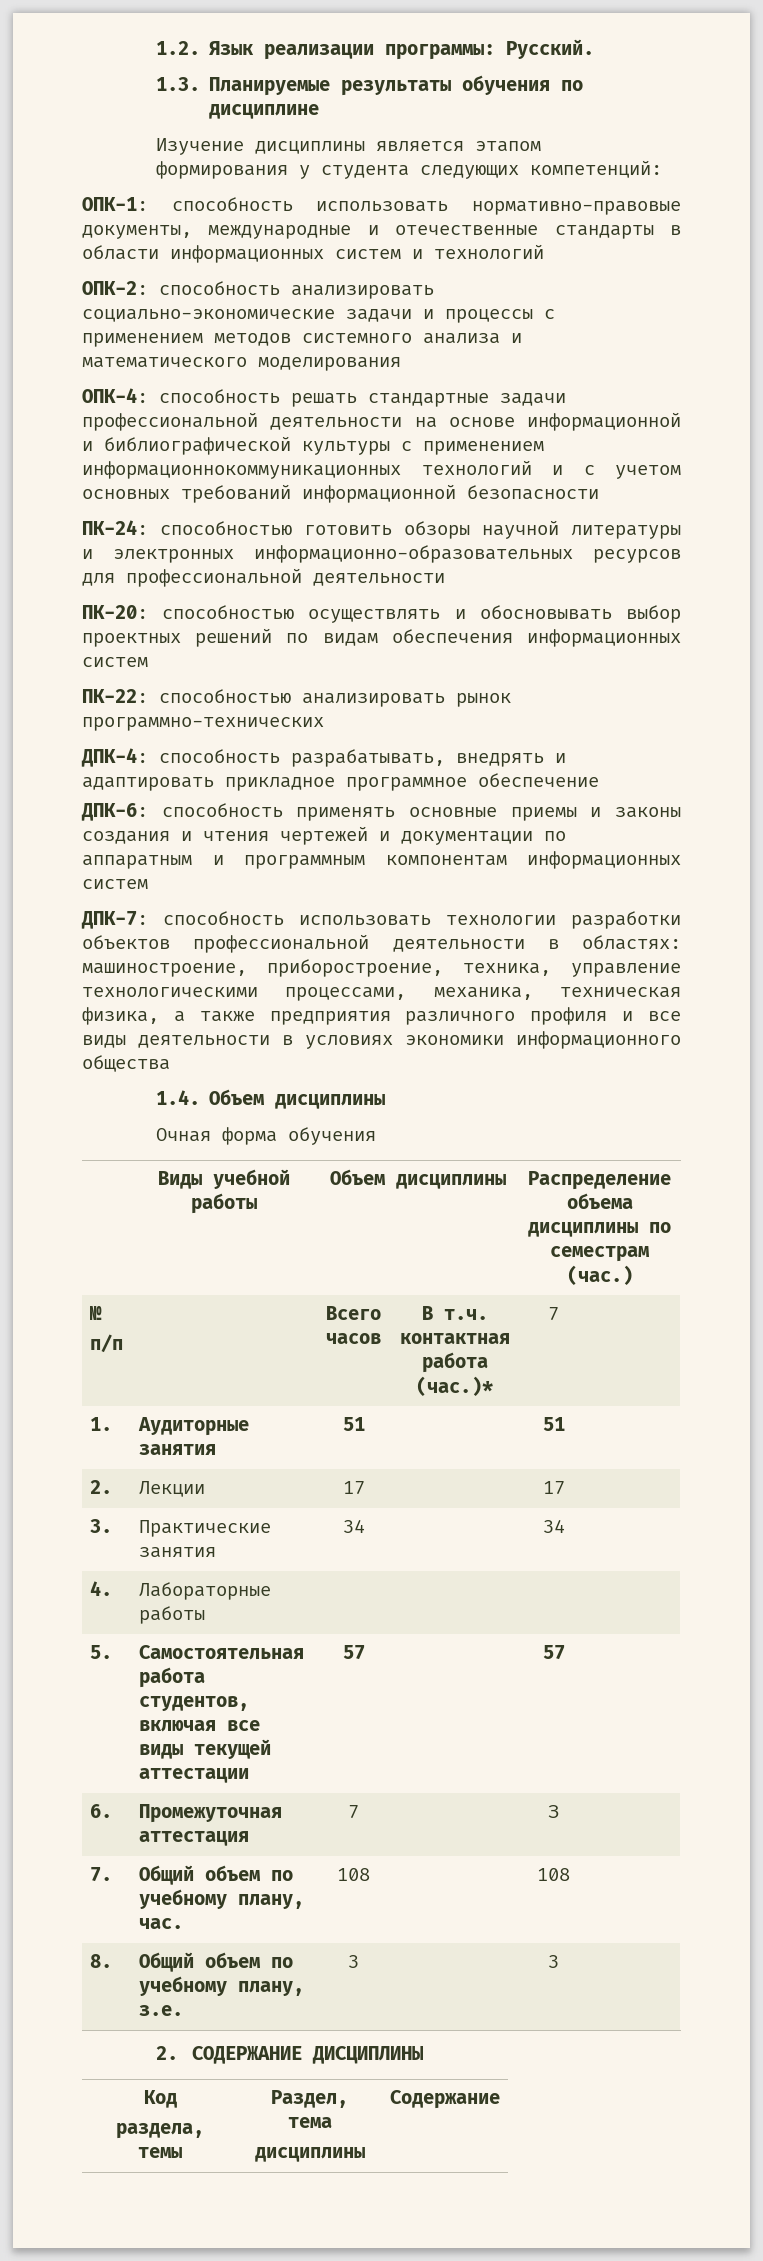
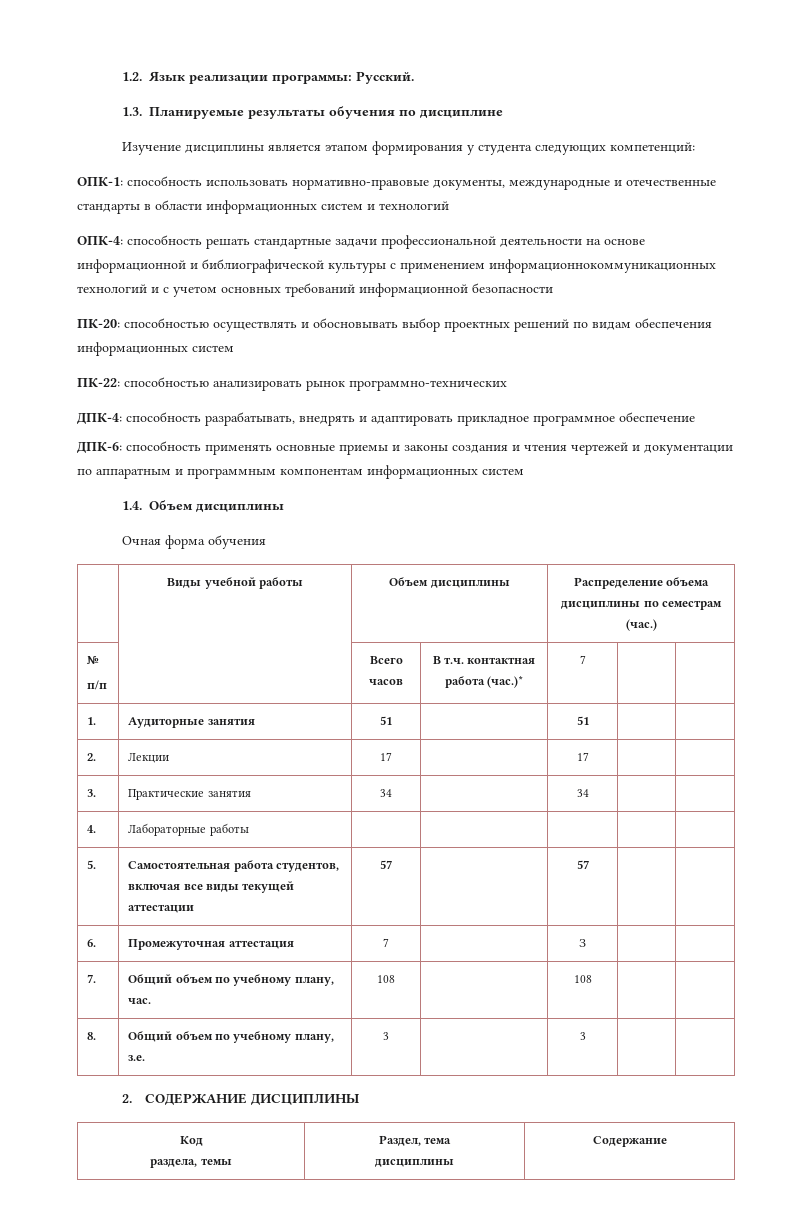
- ОПК-2: способность анализировать социально-экономические задачи и процессы с применением методов системного анализа и математического моделирования
- ПК-24: способностью готовить обзоры научной литературы и электронных информационно-образовательных ресурсов для профессиональной деятельности
- ДПК-7: способность использовать технологии разработки объектов профессиональной деятельности в областях: машиностроение, приборостроение, техника, управление технологическими процессами, механика, техническая физика, а также предприятия различного профиля и все виды деятельности в условиях экономики информационного общества

